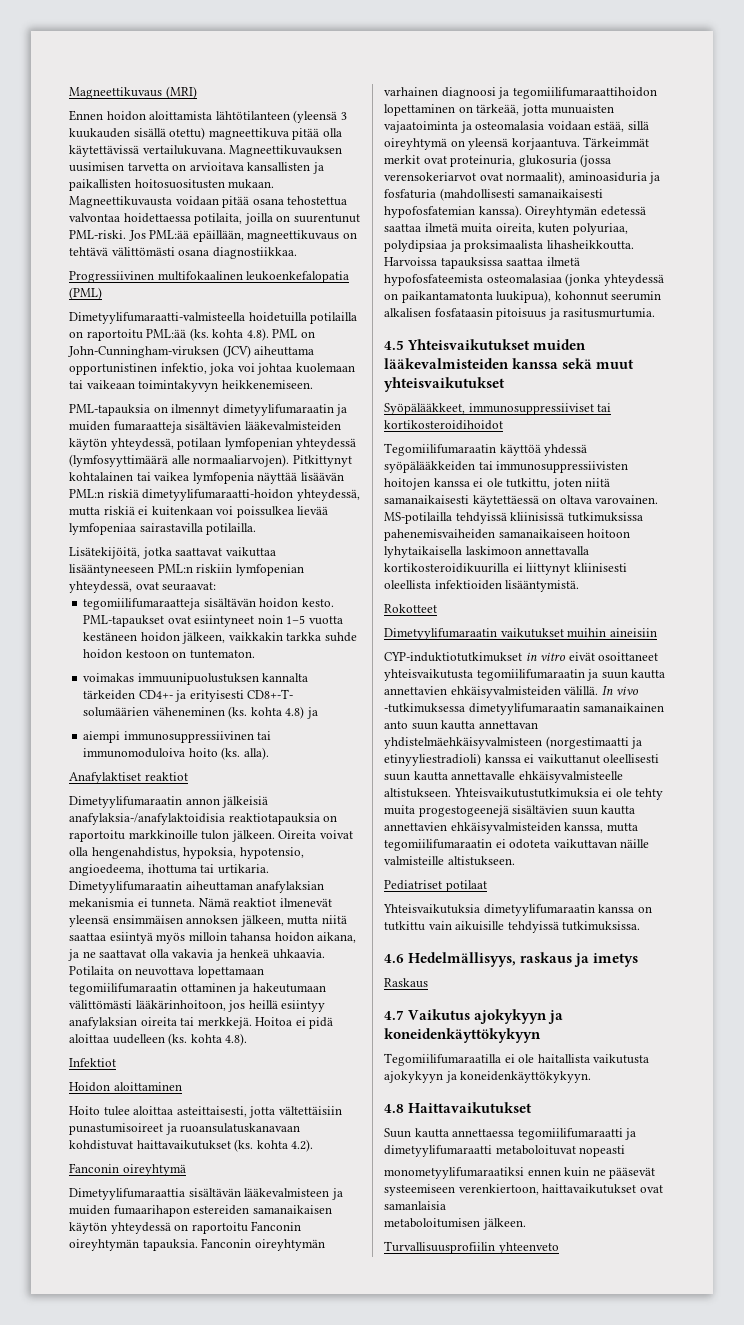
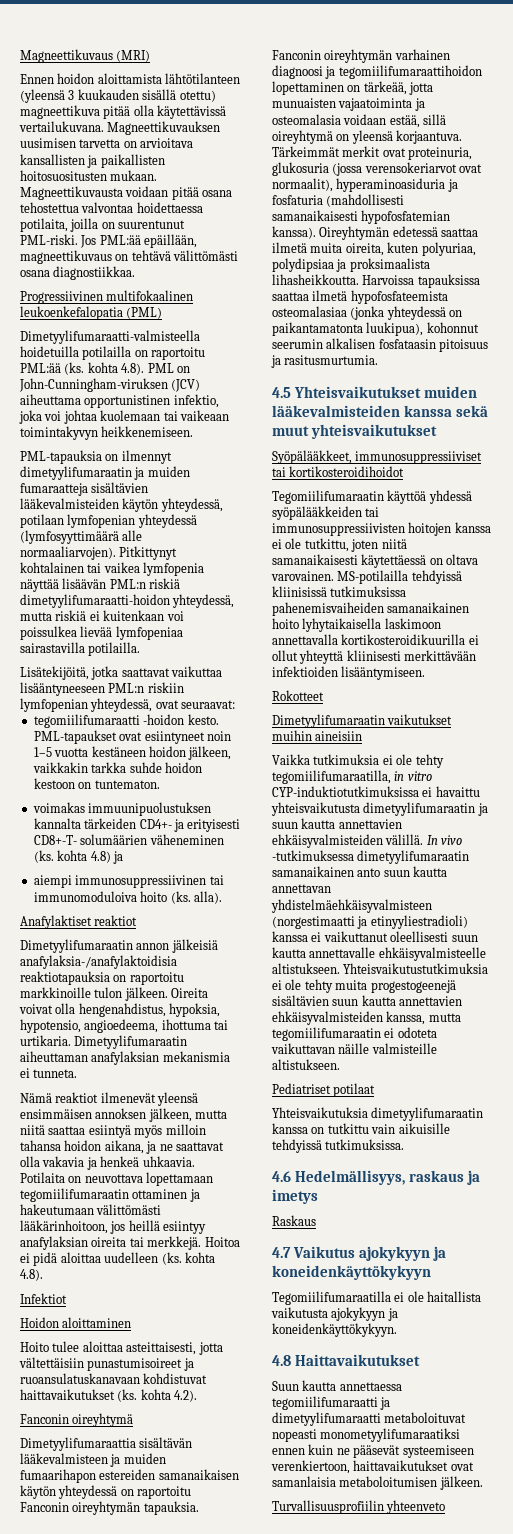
- tegomiilifumaraatteja sisältävän hoidon kesto.
+ tegomiilifumaraatti -hoidon kesto.
- Dimetyylifumaraatin aiheuttaman anafylaksian mekanismia ei tunneta. Nämä reaktiot ilmenevät yleensä ensimmäisen annoksen jälkeen, mutta niitä saattaa esiintyä myös milloin tahansa hoidon aikana, ja ne saattavat olla vakavia ja henkeä uhkaavia.
+ Dimetyylifumaraatin aiheuttaman anafylaksian mekanismia ei tunneta.
+ Nämä reaktiot ilmenevät yleensä ensimmäisen annoksen jälkeen, mutta niitä saattaa esiintyä myös milloin tahansa hoidon aikana, ja ne saattavat olla vakavia ja henkeä uhkaavia.
- Tärkeimmät merkit ovat proteinuria, glukosuria (jossa verensokeriarvot ovat normaalit), aminoasiduria ja fosfaturia (mahdollisesti samanaikaisesti hypofosfatemian kanssa).
+ Tärkeimmät merkit ovat proteinuria, glukosuria (jossa verensokeriarvot ovat normaalit), hyperaminoasiduria ja fosfaturia (mahdollisesti samanaikaisesti hypofosfatemian kanssa).
- MS-potilailla tehdyissä kliinisissä tutkimuksissa pahenemisvaiheiden samanaikaiseen hoitoon lyhytaikaisella laskimoon annettavalla kortikosteroidikuurilla ei liittynyt kliinisesti oleellista infektioiden lisääntymistä.
+ MS-potilailla tehdyissä kliinisissä tutkimuksissa pahenemisvaiheiden samanaikainen hoito lyhytaikaisella laskimoon annettavalla kortikosteroidikuurilla ei ollut yhteyttä kliinisesti merkittävään infektioiden lisääntymiseen.
- CYP-induktiotutkimukset in vitro eivät osoittaneet yhteisvaikutusta tegomiilifumaraatin ja suun kautta annettavien ehkäisyvalmisteiden välillä.
+ Vaikka tutkimuksia ei ole tehty tegomiilifumaraatilla, in vitro CYP-induktiotutkimuksissa ei havaittu yhteisvaikutusta dimetyylifumaraatin ja suun kautta annettavien ehkäisyvalmisteiden välillä.
- Suun kautta annettaessa tegomiilifumaraatti ja dimetyylifumaraatti metaboloituvat nopeasti
- monometyylifumaraatiksi ennen kuin ne pääsevät systeemiseen verenkiertoon, haittavaikutukset ovat samanlaisia
- metaboloitumisen jälkeen.
+ Suun kautta annettaessa tegomiilifumaraatti ja dimetyylifumaraatti metaboloituvat nopeasti monometyylifumaraatiksi ennen kuin ne pääsevät systeemiseen verenkiertoon, haittavaikutukset ovat samanlaisia metaboloitumisen jälkeen.

